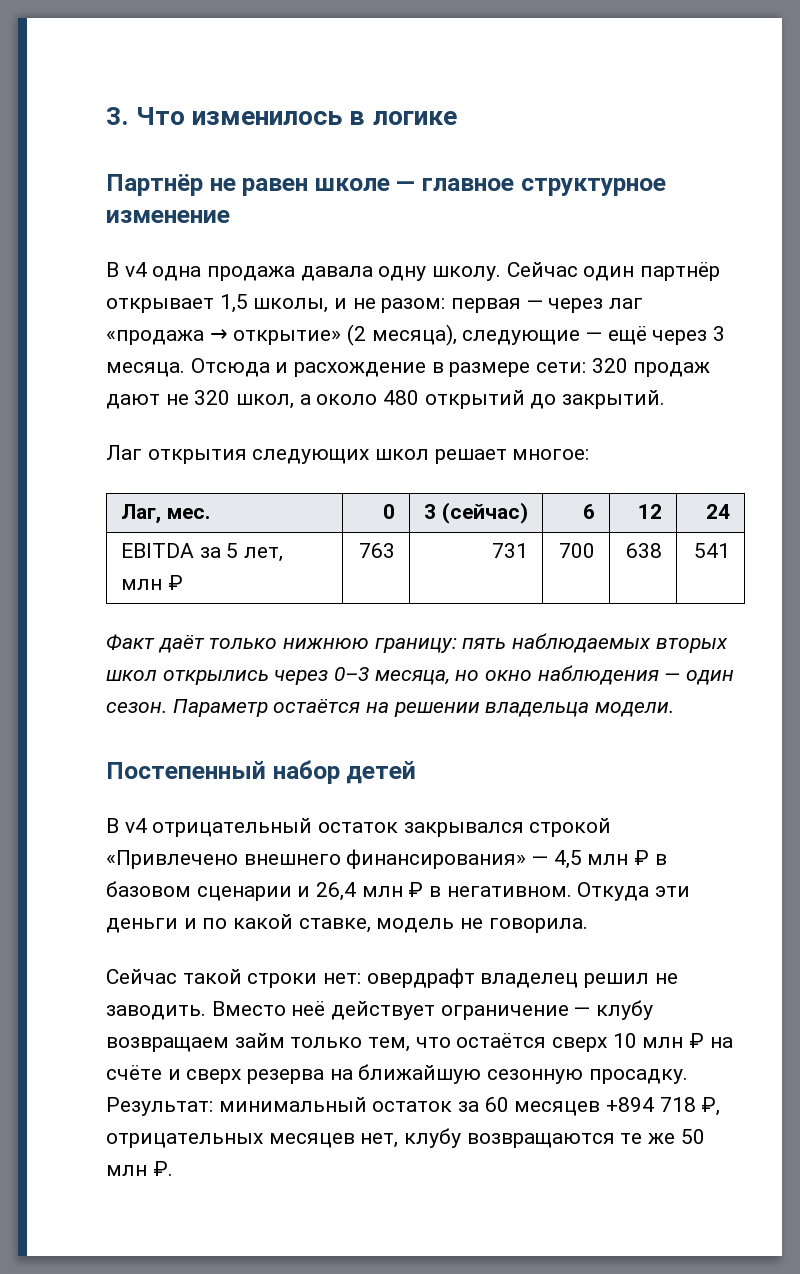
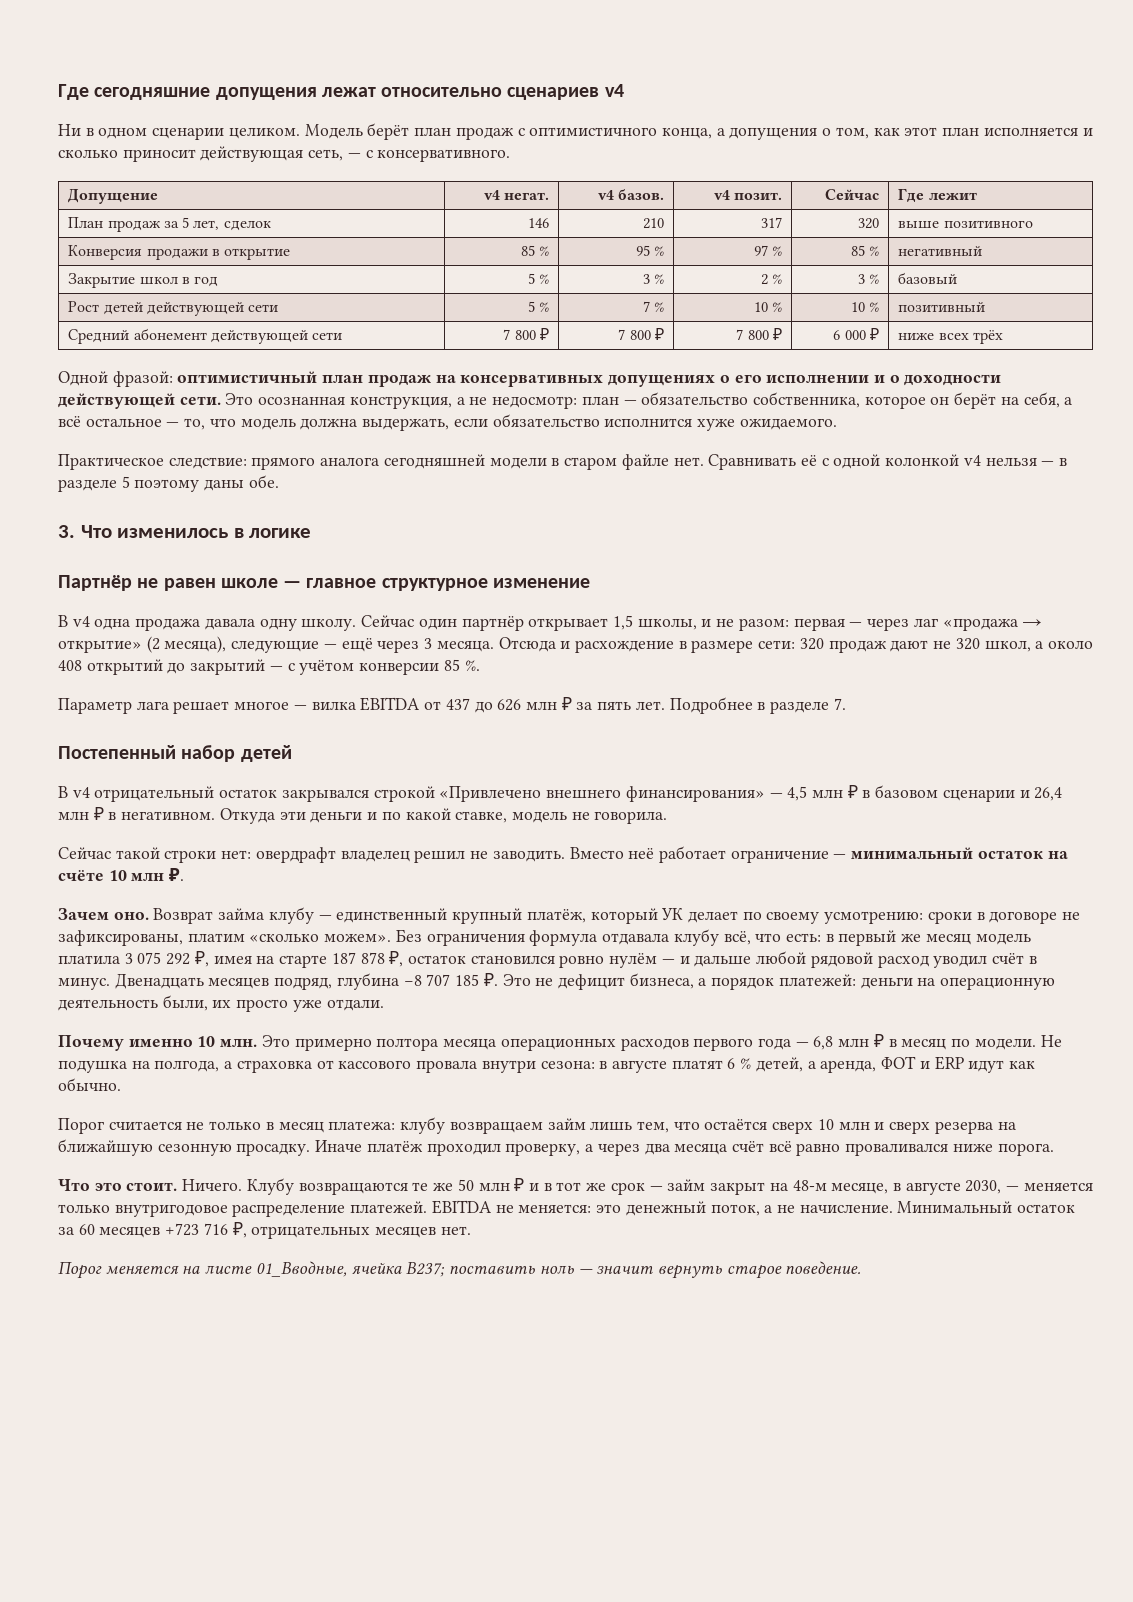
+ Где сегодняшние допущения лежат относительно сценариев v4
+ Ни в одном сценарии целиком. Модель берёт план продаж с оптимистичного конца, а допущения о том, как этот план исполняется и сколько приносит действующая сеть, — с консервативного.
+ Допущение | v4 негат. | v4 базов. | v4 позит. | Сейчас | Где лежит
+ План продаж за 5 лет, сделок | 146 | 210 | 317 | 320 | выше позитивного
+ Конверсия продажи в открытие | 85 % | 95 % | 97 % | 85 % | негативный
+ Закрытие школ в год | 5 % | 3 % | 2 % | 3 % | базовый
+ Рост детей действующей сети | 5 % | 7 % | 10 % | 10 % | позитивный
+ Средний абонемент действующей сети | 7 800 ₽ | 7 800 ₽ | 7 800 ₽ | 6 000 ₽ | ниже всех трёх
+ Одной фразой: оптимистичный план продаж на консервативных допущениях о его исполнении и о доходности действующей сети. Это осознанная конструкция, а не недосмотр: план — обязательство собственника, которое он берёт на себя, а всё остальное — то, что модель должна выдержать, если обязательство исполнится хуже ожидаемого.
+ Практическое следствие: прямого аналога сегодняшней модели в старом файле нет. Сравнивать её с одной колонкой v4 нельзя — в разделе 5 поэтому даны обе.
- Отсюда и расхождение в размере сети: 320 продаж дают не 320 школ, а около 480 открытий до закрытий.
- Лаг открытия следующих школ решает многое:
- Лаг, мес. | 0 | 3 (сейчас) | 6 | 12 | 24
- EBITDA за 5 лет, млн ₽ | 763 | 731 | 700 | 638 | 541
- Факт даёт только нижнюю границу: пять наблюдаемых вторых школ открылись через 0–3 месяца, но окно наблюдения — один сезон. Параметр остаётся на решении владельца модели.
+ Отсюда и расхождение в размере сети: 320 продаж дают не 320 школ, а около 408 открытий до закрытий — с учётом конверсии 85 %.
+ Параметр лага решает многое — вилка EBITDA от 437 до 626 млн ₽ за пять лет. Подробнее в разделе 7.
- Вместо неё действует ограничение — клубу возвращаем займ только тем, что остаётся сверх 10 млн ₽ на счёте и сверх резерва на ближайшую сезонную просадку.
+ Вместо неё работает ограничение — минимальный остаток на счёте 10 млн ₽.
+ Зачем оно. Возврат займа клубу — единственный крупный платёж, который УК делает по своему усмотрению: сроки в договоре не зафиксированы, платим «сколько можем». Без ограничения формула отдавала клубу всё, что есть: в первый же месяц модель платила 3 075 292 ₽, имея на старте 187 878 ₽, остаток становился ровно нулём — и дальше любой рядовой расход уводил счёт в минус. Двенадцать месяцев подряд, глубина −8 707 185 ₽. Это не дефицит бизнеса, а порядок платежей: деньги на операционную деятельность были, их просто уже отдали.
+ Почему именно 10 млн. Это примерно полтора месяца операционных расходов первого года — 6,8 млн ₽ в месяц по модели. Не подушка на полгода, а страховка от кассового провала внутри сезона: в августе платят 6 % детей, а аренда, ФОТ и ERP идут как обычно.
+ Порог считается не только в месяц платежа: клубу возвращаем займ лишь тем, что остаётся сверх 10 млн и сверх резерва на ближайшую сезонную просадку.
- Результат: минимальный остаток за 60 месяцев +894 718 ₽, отрицательных месяцев нет, клубу возвращаются те же 50 млн ₽.
+ Иначе платёж проходил проверку, а через два месяца счёт всё равно проваливался ниже порога.
+ Что это стоит. Ничего. Клубу возвращаются те же 50 млн ₽ и в тот же срок — займ закрыт на 48-м месяце, в августе 2030, — меняется только внутригодовое распределение платежей. EBITDA не меняется: это денежный поток, а не начисление. Минимальный остаток за 60 месяцев +723 716 ₽, отрицательных месяцев нет.
+ Порог меняется на листе 01_Вводные, ячейка B237; поставить ноль — значит вернуть старое поведение.

